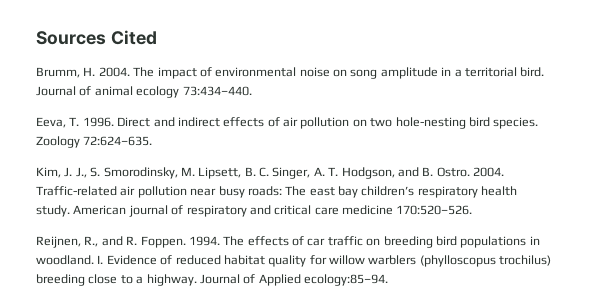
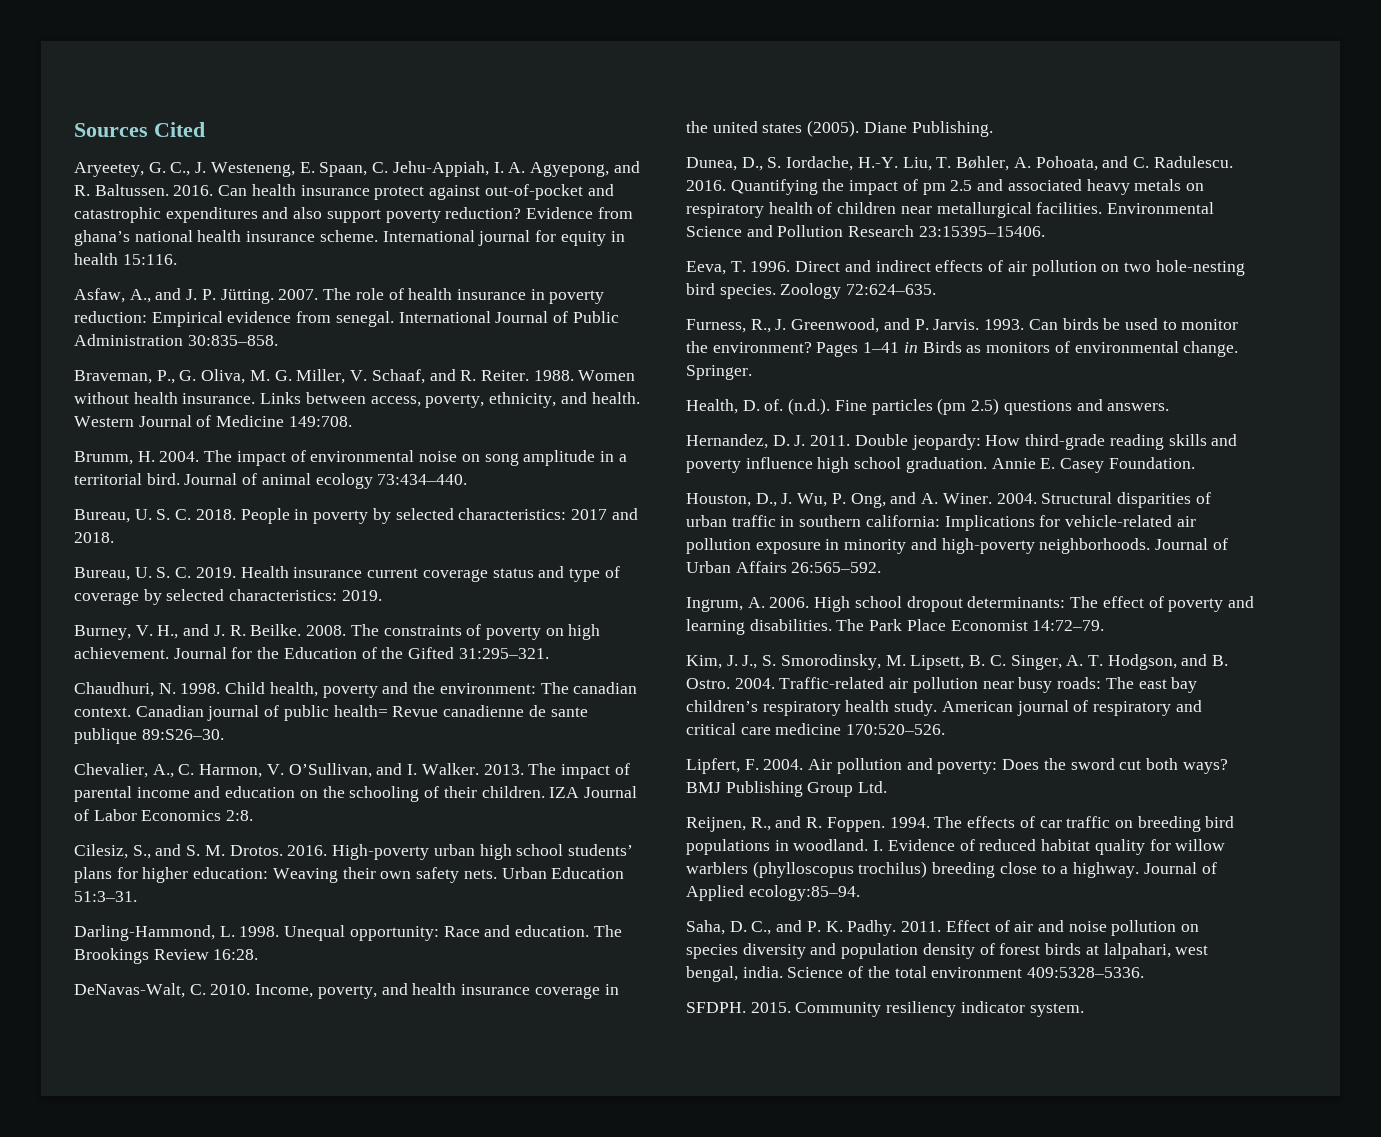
+ Aryeetey, G. C., J. Westeneng, E. Spaan, C. Jehu-Appiah, I. A. Agyepong, and R. Baltussen. 2016. Can health insurance protect against out-of-pocket and catastrophic expenditures and also support poverty reduction? Evidence from ghana’s national health insurance scheme. International journal for equity in health 15:116.
+ Asfaw, A., and J. P. Jütting. 2007. The role of health insurance in poverty reduction: Empirical evidence from senegal. International Journal of Public Administration 30:835–858.
+ Braveman, P., G. Oliva, M. G. Miller, V. Schaaf, and R. Reiter. 1988. Women without health insurance. Links between access, poverty, ethnicity, and health. Western Journal of Medicine 149:708.
+ Bureau, U. S. C. 2018. People in poverty by selected characteristics: 2017 and 2018.
+ Bureau, U. S. C. 2019. Health insurance current coverage status and type of coverage by selected characteristics: 2019.
+ Burney, V. H., and J. R. Beilke. 2008. The constraints of poverty on high achievement. Journal for the Education of the Gifted 31:295–321.
+ Chaudhuri, N. 1998. Child health, poverty and the environment: The canadian context. Canadian journal of public health= Revue canadienne de sante publique 89:S26–30.
+ Chevalier, A., C. Harmon, V. O’Sullivan, and I. Walker. 2013. The impact of parental income and education on the schooling of their children. IZA Journal of Labor Economics 2:8.
+ Cilesiz, S., and S. M. Drotos. 2016. High-poverty urban high school students’ plans for higher education: Weaving their own safety nets. Urban Education 51:3–31.
+ Darling-Hammond, L. 1998. Unequal opportunity: Race and education. The Brookings Review 16:28.
+ DeNavas-Walt, C. 2010. Income, poverty, and health insurance coverage in the united states (2005). Diane Publishing.
+ Dunea, D., S. Iordache, H.-Y. Liu, T. Bøhler, A. Pohoata, and C. Radulescu. 2016. Quantifying the impact of pm 2.5 and associated heavy metals on respiratory health of children near metallurgical facilities. Environmental Science and Pollution Research 23:15395–15406.
+ Furness, R., J. Greenwood, and P. Jarvis. 1993. Can birds be used to monitor the environment? Pages 1–41 in Birds as monitors of environmental change. Springer.
+ Health, D. of. (n.d.). Fine particles (pm 2.5) questions and answers.
+ Hernandez, D. J. 2011. Double jeopardy: How third-grade reading skills and poverty influence high school graduation. Annie E. Casey Foundation.
+ Houston, D., J. Wu, P. Ong, and A. Winer. 2004. Structural disparities of urban traffic in southern california: Implications for vehicle-related air pollution exposure in minority and high-poverty neighborhoods. Journal of Urban Affairs 26:565–592.
+ Ingrum, A. 2006. High school dropout determinants: The effect of poverty and learning disabilities. The Park Place Economist 14:72–79.
+ Lipfert, F. 2004. Air pollution and poverty: Does the sword cut both ways? BMJ Publishing Group Ltd.
+ Saha, D. C., and P. K. Padhy. 2011. Effect of air and noise pollution on species diversity and population density of forest birds at lalpahari, west bengal, india. Science of the total environment 409:5328–5336.
+ SFDPH. 2015. Community resiliency indicator system.

